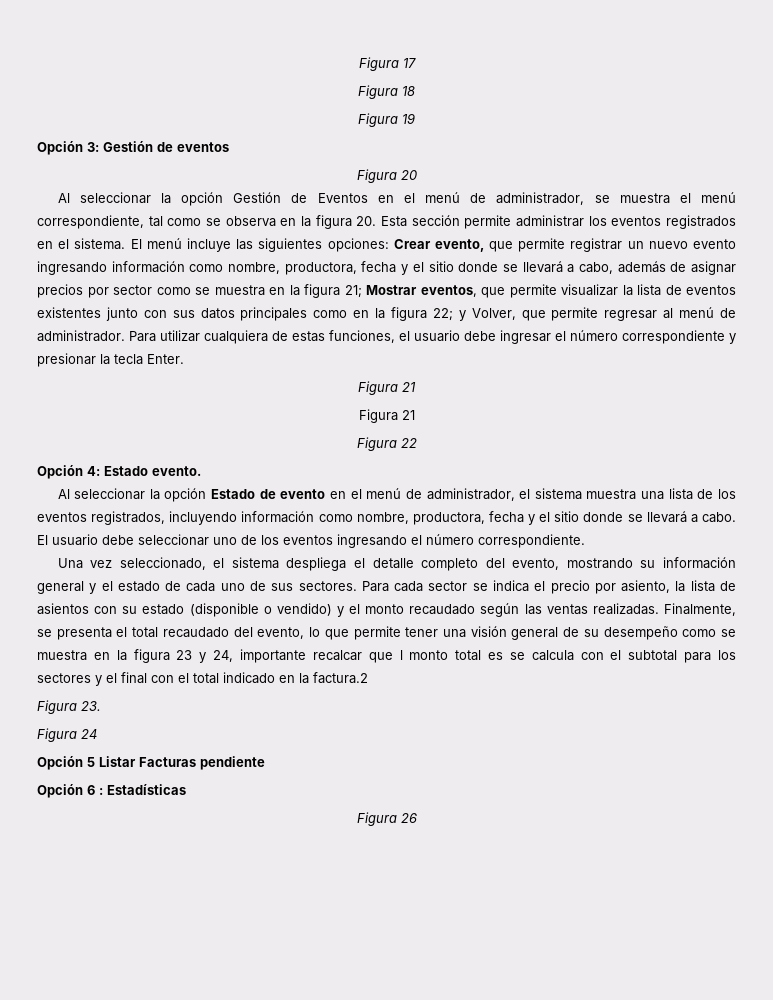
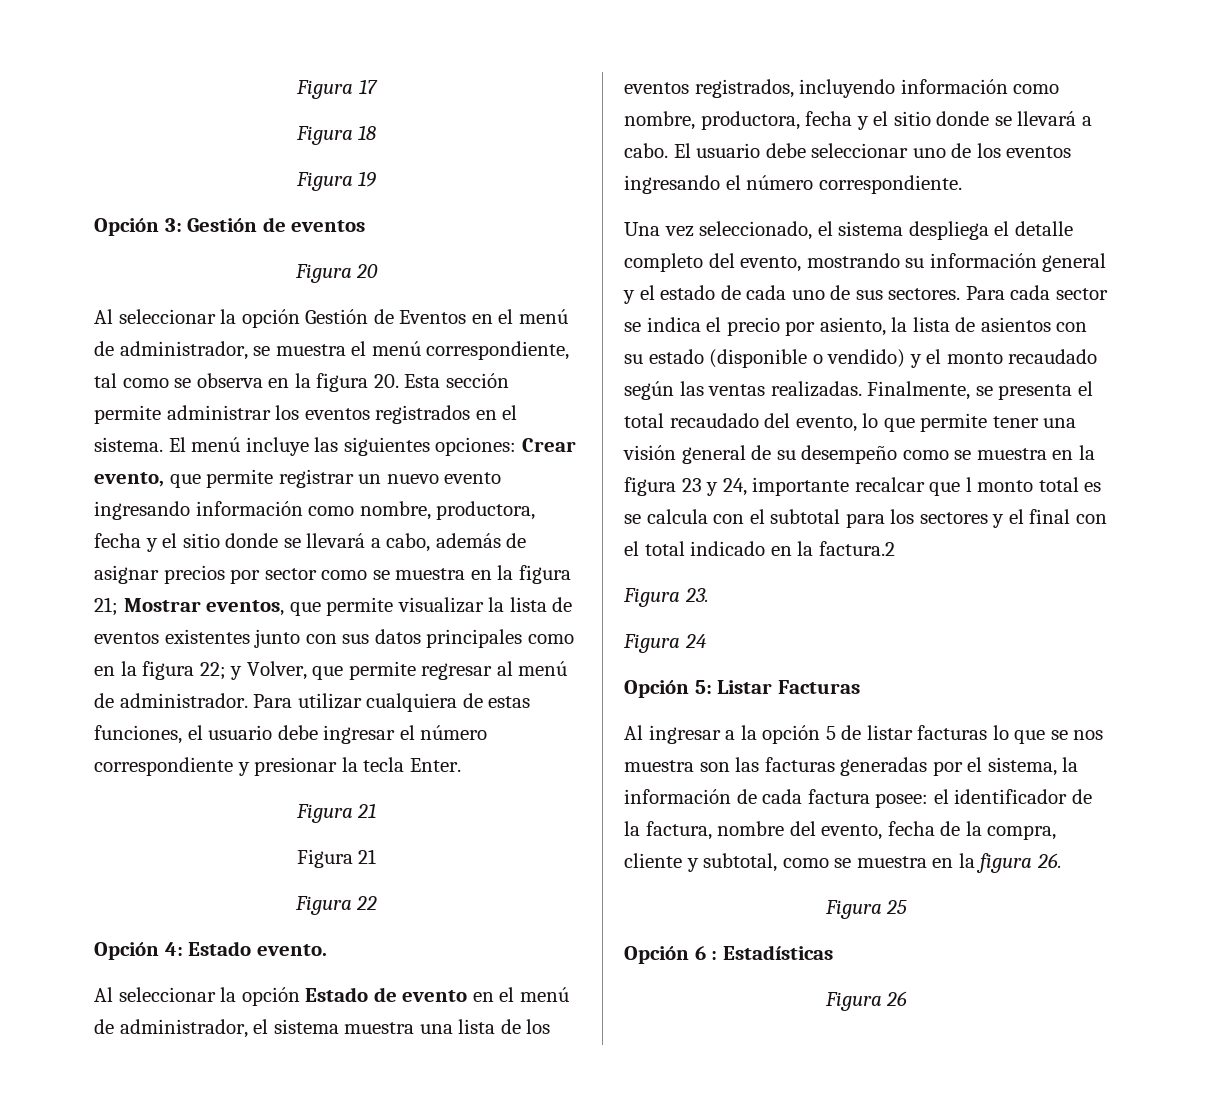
- Opción 5 Listar Facturas pendiente
+ Opción 5: Listar Facturas
+ Al ingresar a la opción 5 de listar facturas lo que se nos muestra son las facturas generadas por el sistema, la información de cada factura posee: el identificador de la factura, nombre del evento, fecha de la compra, cliente y subtotal, como se muestra en la figura 26.
+ Figura 25

